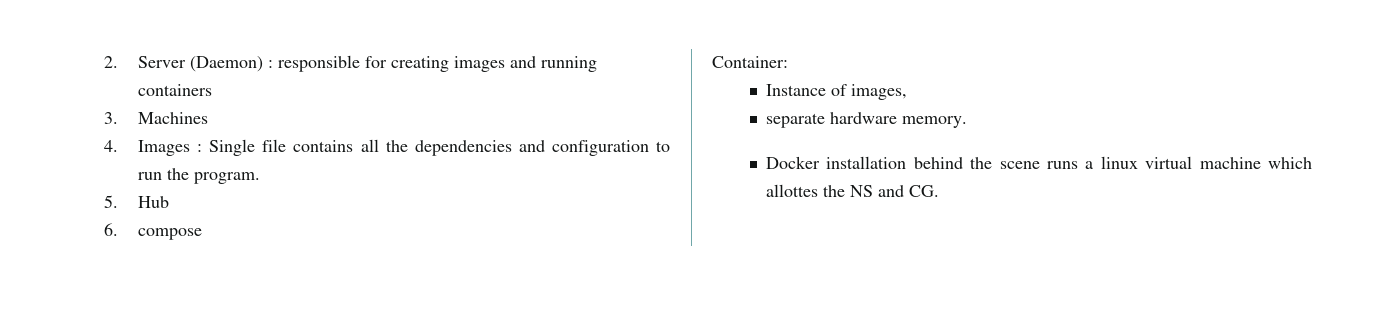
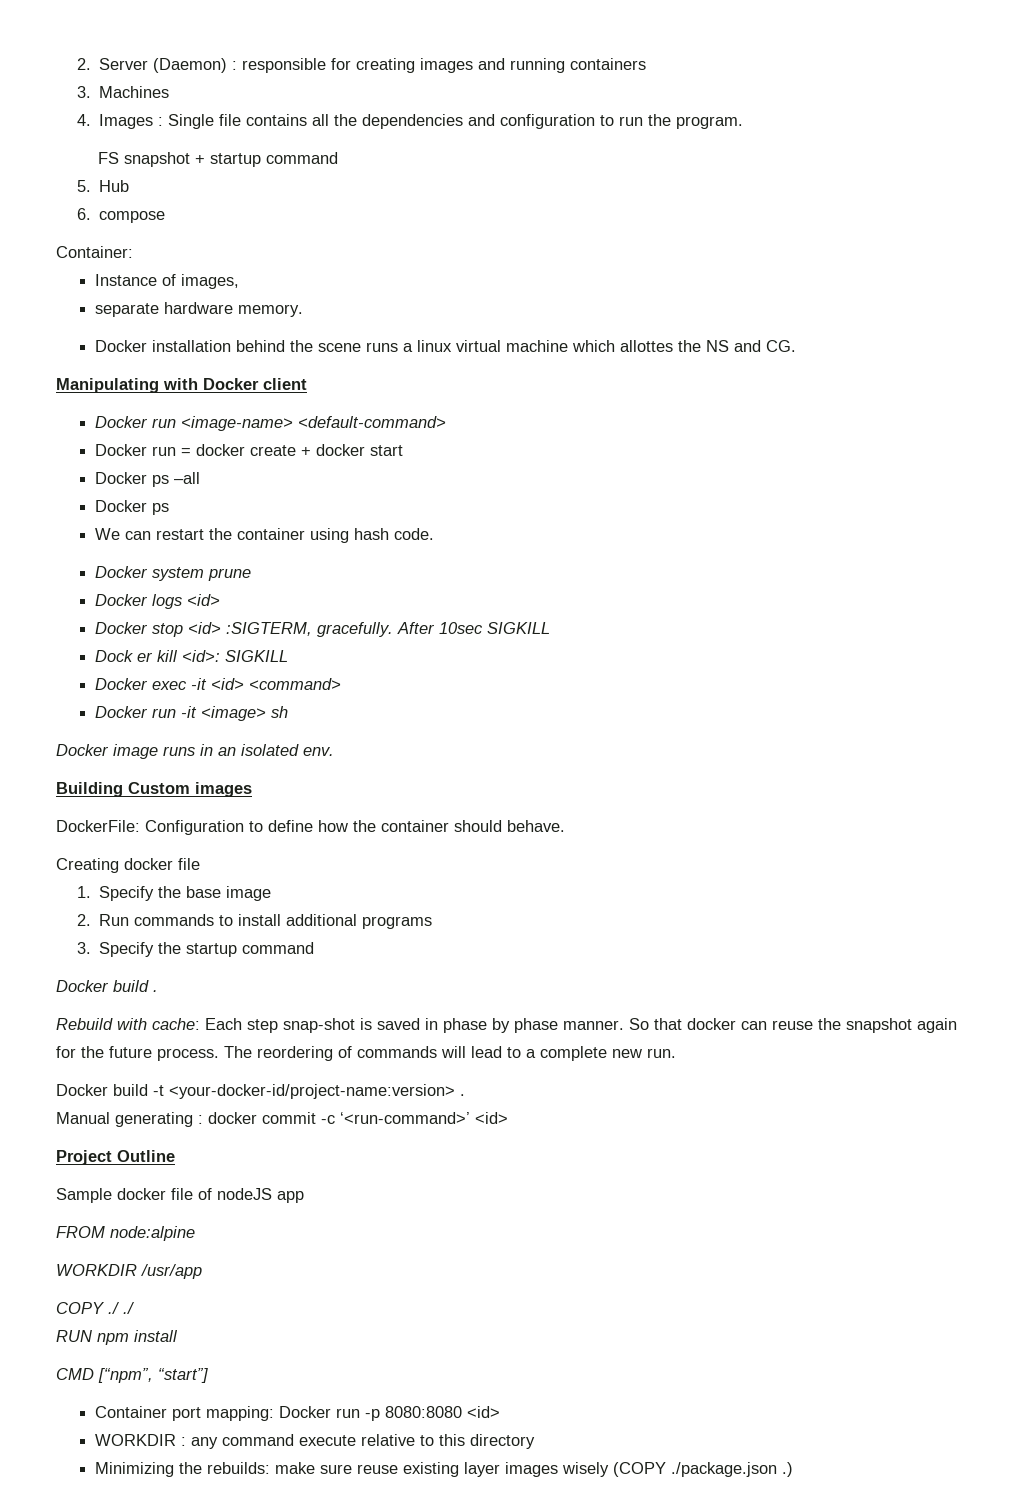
+ FS snapshot + startup command
+ Manipulating with Docker client
+ Docker run <image-name> <default-command>
+ Docker run = docker create + docker start
+ Docker ps –all
+ Docker ps
+ We can restart the container using hash code.
+ Docker system prune
+ Docker logs <id>
+ Docker stop <id> :SIGTERM, gracefully. After 10sec SIGKILL
+ Dock er kill <id>: SIGKILL
+ Docker exec -it <id> <command>
+ Docker run -it <image> sh
+ Docker image runs in an isolated env.
+ Building Custom images
+ DockerFile: Configuration to define how the container should behave.
+ Creating docker file
+ 1. Specify the base image
+ 2. Run commands to install additional programs
+ 3. Specify the startup command
+ Docker build .
+ Rebuild with cache: Each step snap-shot is saved in phase by phase manner. So that docker can reuse the snapshot again for the future process. The reordering of commands will lead to a complete new run.
+ Docker build -t <your-docker-id/project-name:version> .
+ Manual generating : docker commit -c ‘<run-command>’ <id>
+ Project Outline
+ Sample docker file of nodeJS app
+ FROM node:alpine
+ WORKDIR /usr/app
+ COPY ./ ./
+ RUN npm install
+ CMD [“npm”, “start”]
+ Container port mapping: Docker run -p 8080:8080 <id>
+ WORKDIR : any command execute relative to this directory
+ Minimizing the rebuilds: make sure reuse existing layer images wisely (COPY ./package.json .)

